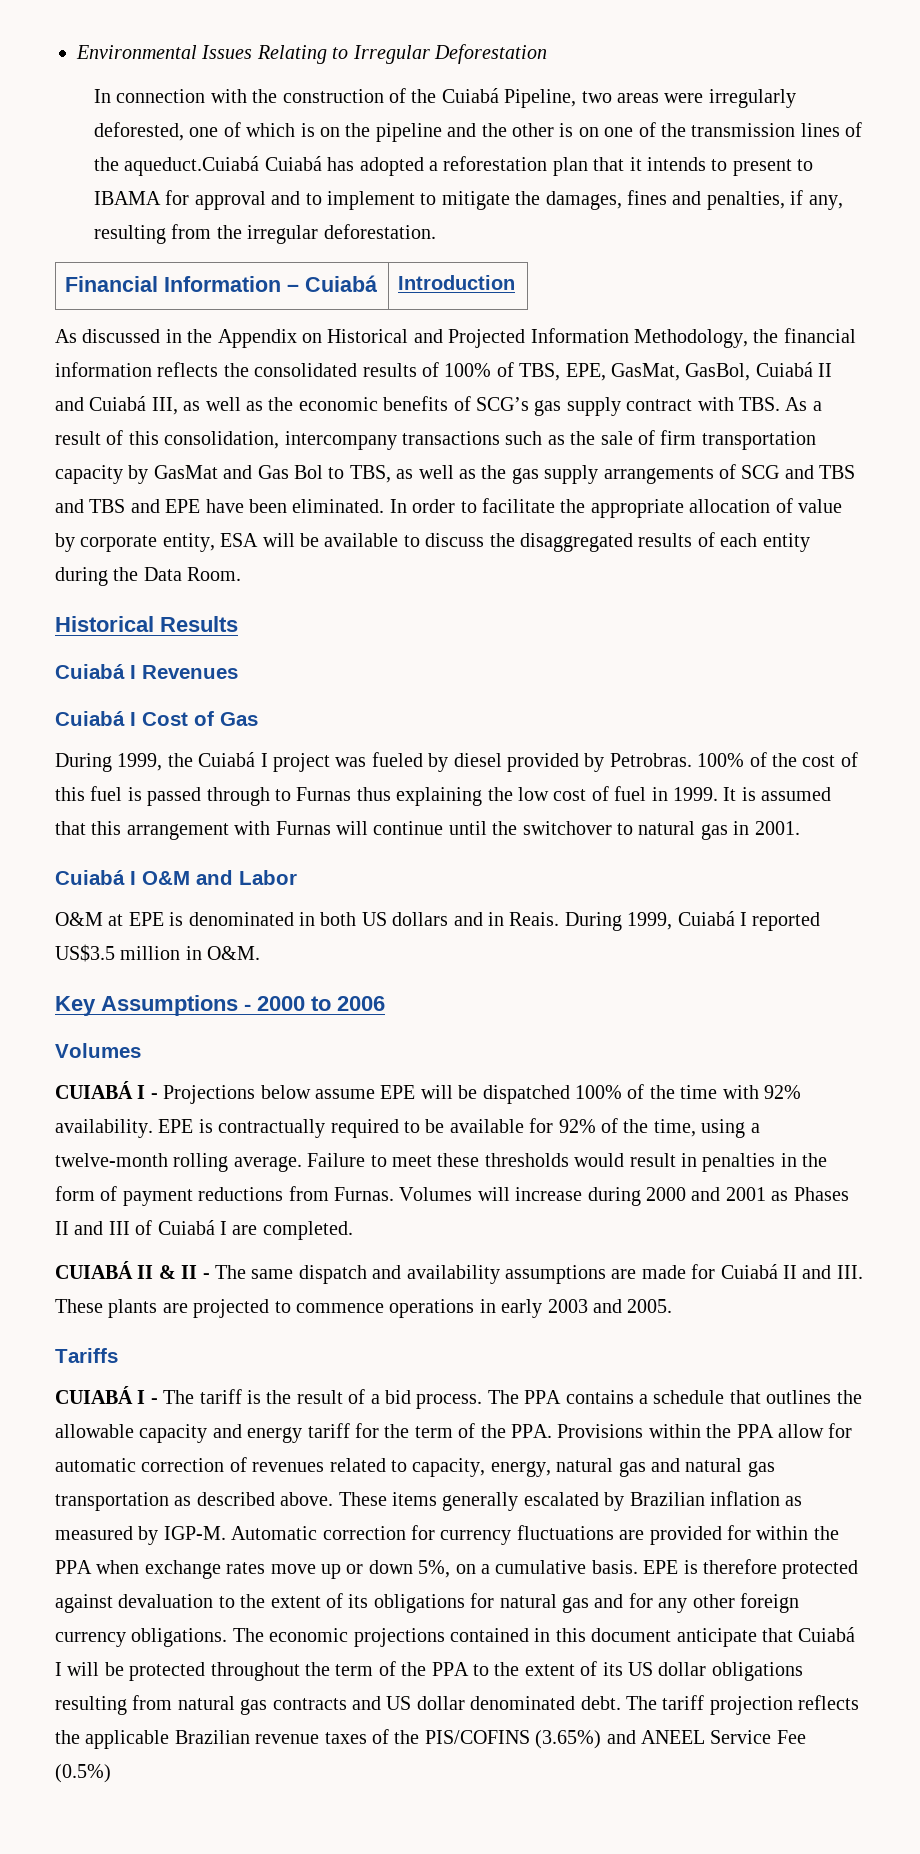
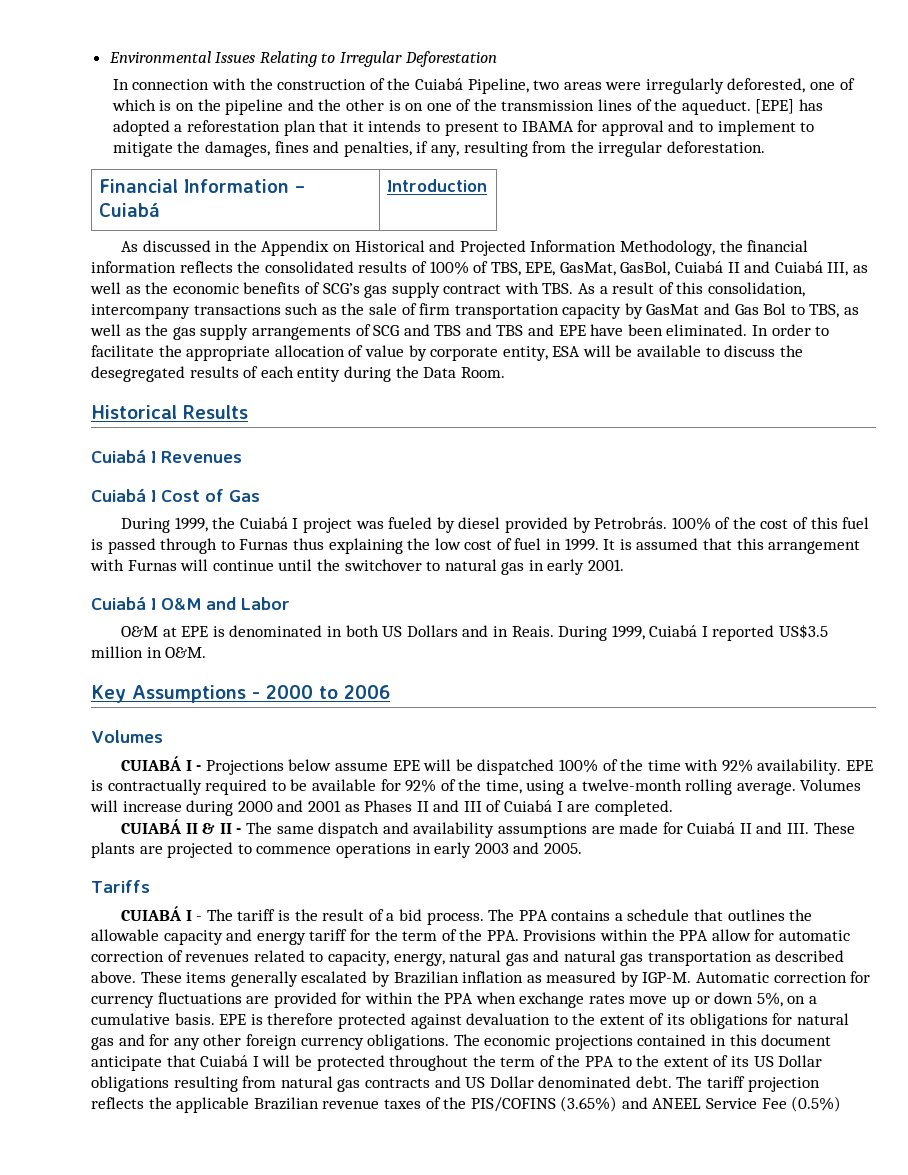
- In connection with the construction of the Cuiabá Pipeline, two areas were irregularly deforested, one of which is on the pipeline and the other is on one of the transmission lines of the aqueduct.Cuiabá Cuiabá has adopted a reforestation plan that it intends to present to IBAMA for approval and to implement to mitigate the damages, fines and penalties, if any, resulting from the irregular deforestation.
+ In connection with the construction of the Cuiabá Pipeline, two areas were irregularly deforested, one of which is on the pipeline and the other is on one of the transmission lines of the aqueduct. [EPE] has adopted a reforestation plan that it intends to present to IBAMA for approval and to implement to mitigate the damages, fines and penalties, if any, resulting from the irregular deforestation.
- In order to facilitate the appropriate allocation of value by corporate entity, ESA will be available to discuss the disaggregated results of each entity during the Data Room.
+ In order to facilitate the appropriate allocation of value by corporate entity, ESA will be available to discuss the desegregated results of each entity during the Data Room.
- During 1999, the Cuiabá I project was fueled by diesel provided by Petrobras.
+ During 1999, the Cuiabá I project was fueled by diesel provided by Petrobrás.
- It is assumed that this arrangement with Furnas will continue until the switchover to natural gas in 2001.
+ It is assumed that this arrangement with Furnas will continue until the switchover to natural gas in early 2001.
- O&M at EPE is denominated in both US dollars and in Reais.
+ O&M at EPE is denominated in both US Dollars and in Reais.
- Failure to meet these thresholds would result in penalties in the form of payment reductions from Furnas.
- The economic projections contained in this document anticipate that Cuiabá I will be protected throughout the term of the PPA to the extent of its US dollar obligations resulting from natural gas contracts and US dollar denominated debt.
+ The economic projections contained in this document anticipate that Cuiabá I will be protected throughout the term of the PPA to the extent of its US Dollar obligations resulting from natural gas contracts and US Dollar denominated debt.

